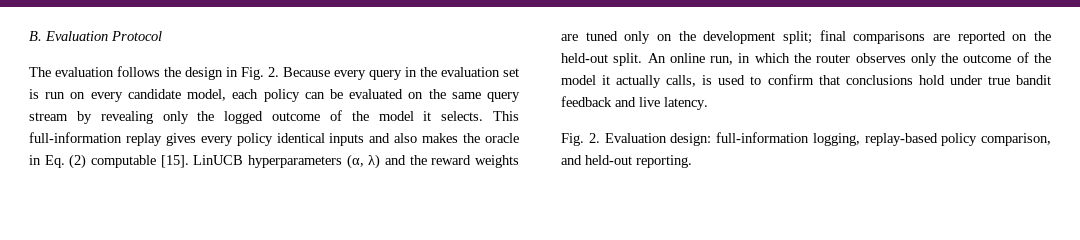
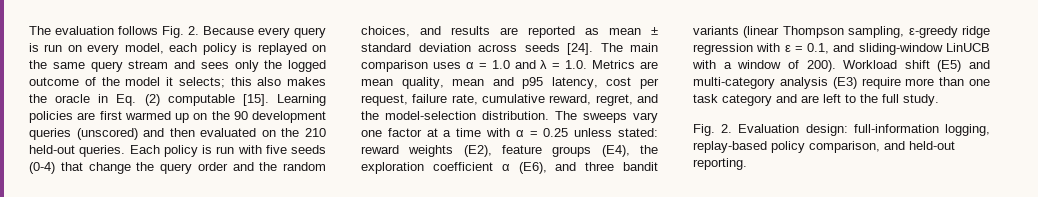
- B. Evaluation Protocol
- The evaluation follows the design in Fig. 2. Because every query in the evaluation set is run on every candidate model, each policy can be evaluated on the same query stream by revealing only the logged outcome of the model it selects. This full-information replay gives every policy identical inputs and also makes the oracle in Eq. (2) computable [15].
+ The evaluation follows Fig. 2. Because every query is run on every model, each policy is replayed on the same query stream and sees only the logged outcome of the model it selects; this also makes the oracle in Eq. (2) computable [15].
- LinUCB hyperparameters (α, λ) and the reward weights are tuned only on the development split; final comparisons are reported on the held-out split. An online run, in which the router observes only the outcome of the model it actually calls, is used to confirm that conclusions hold under true bandit feedback and live latency.
+ Learning policies are first warmed up on the 90 development queries (unscored) and then evaluated on the 210 held-out queries. Each policy is run with five seeds (0-4) that change the query order and the random choices, and results are reported as mean ± standard deviation across seeds [24]. The main comparison uses α = 1.0 and λ = 1.0. Metrics are mean quality, mean and p95 latency, cost per request, failure rate, cumulative reward, regret, and the model-selection distribution. The sweeps vary one factor at a time with α = 0.25 unless stated: reward weights (E2), feature groups (E4), the exploration coefficient α (E6), and three bandit variants (linear Thompson sampling, ε-greedy ridge regression with ε = 0.1, and sliding-window LinUCB with a window of 200). Workload shift (E5) and multi-category analysis (E3) require more than one task category and are left to the full study.

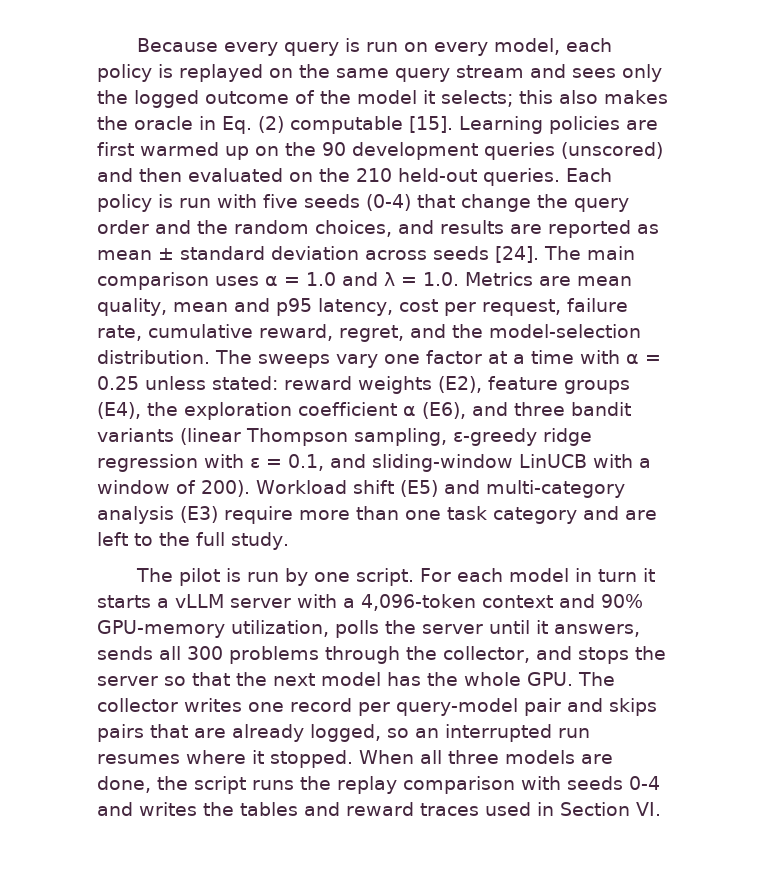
- The evaluation follows Fig. 2. Because every query is run on every model, each policy is replayed on the same query stream and sees only the logged outcome of the model it selects; this also makes the oracle in Eq. (2) computable [15].
+ Because every query is run on every model, each policy is replayed on the same query stream and sees only the logged outcome of the model it selects; this also makes the oracle in Eq. (2) computable [15].
- Fig. 2. Evaluation design: full-information logging, replay-based policy comparison, and held-out reporting.
+ The pilot is run by one script. For each model in turn it starts a vLLM server with a 4,096-token context and 90% GPU-memory utilization, polls the server until it answers, sends all 300 problems through the collector, and stops the server so that the next model has the whole GPU. The collector writes one record per query-model pair and skips pairs that are already logged, so an interrupted run resumes where it stopped. When all three models are done, the script runs the replay comparison with seeds 0-4 and writes the tables and reward traces used in Section VI.

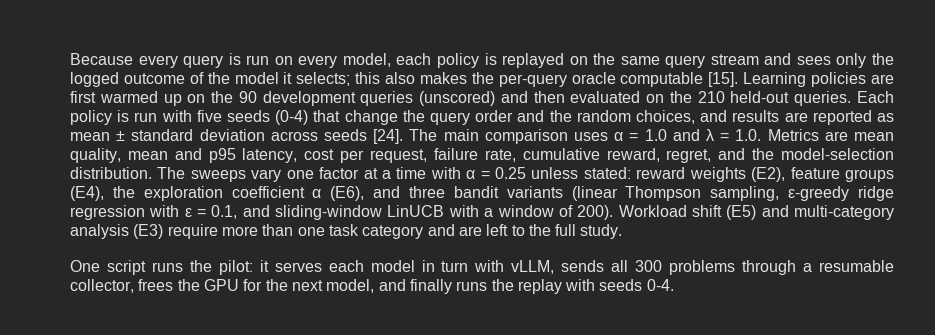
- Because every query is run on every model, each policy is replayed on the same query stream and sees only the logged outcome of the model it selects; this also makes the oracle in Eq. (2) computable [15].
+ Because every query is run on every model, each policy is replayed on the same query stream and sees only the logged outcome of the model it selects; this also makes the per-query oracle computable [15].
- The pilot is run by one script. For each model in turn it starts a vLLM server with a 4,096-token context and 90% GPU-memory utilization, polls the server until it answers, sends all 300 problems through the collector, and stops the server so that the next model has the whole GPU. The collector writes one record per query-model pair and skips pairs that are already logged, so an interrupted run resumes where it stopped. When all three models are done, the script runs the replay comparison with seeds 0-4 and writes the tables and reward traces used in Section VI.
+ One script runs the pilot: it serves each model in turn with vLLM, sends all 300 problems through a resumable collector, frees the GPU for the next model, and finally runs the replay with seeds 0-4.

